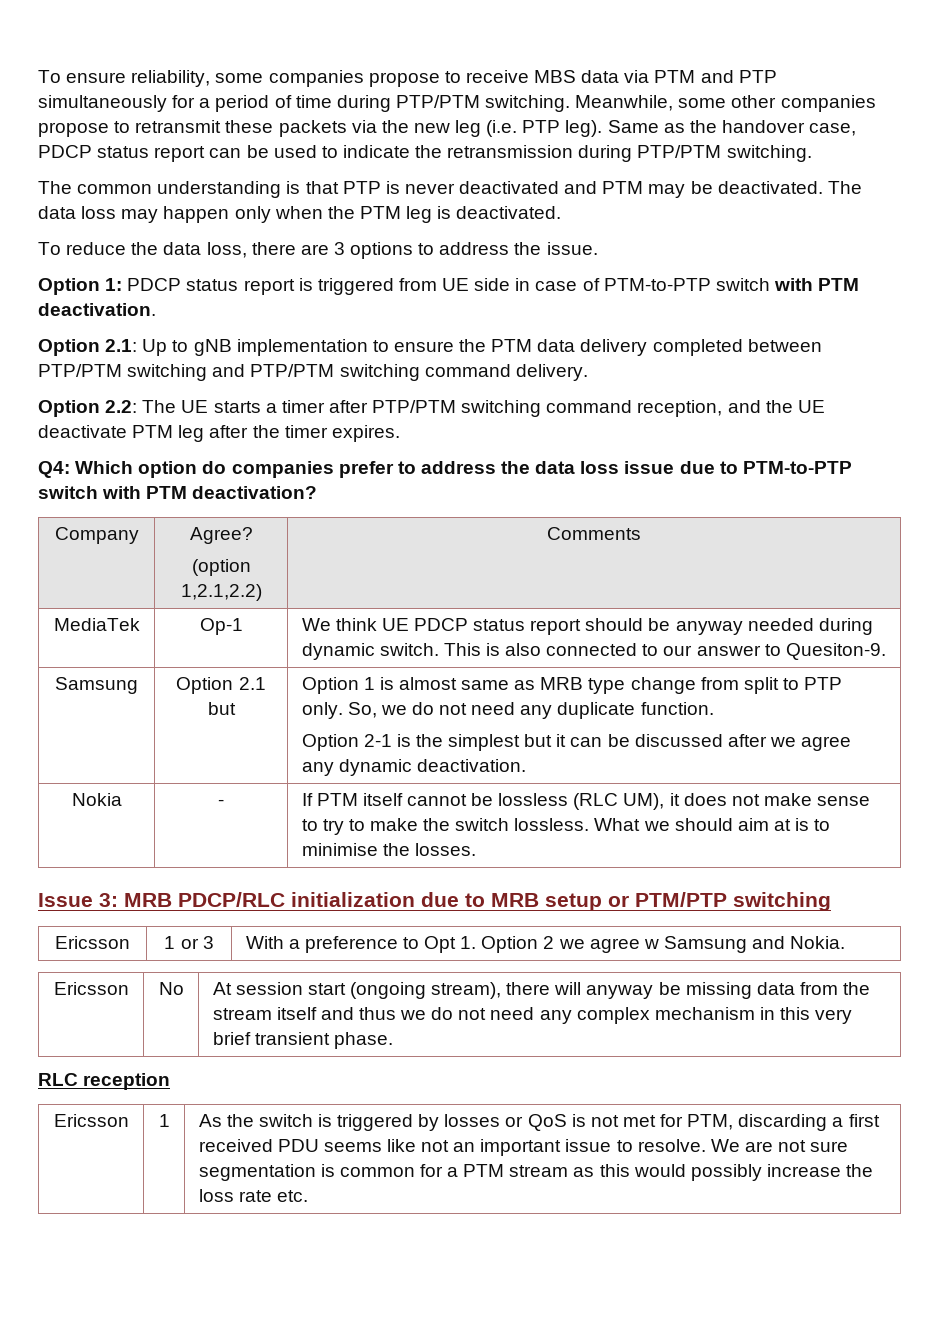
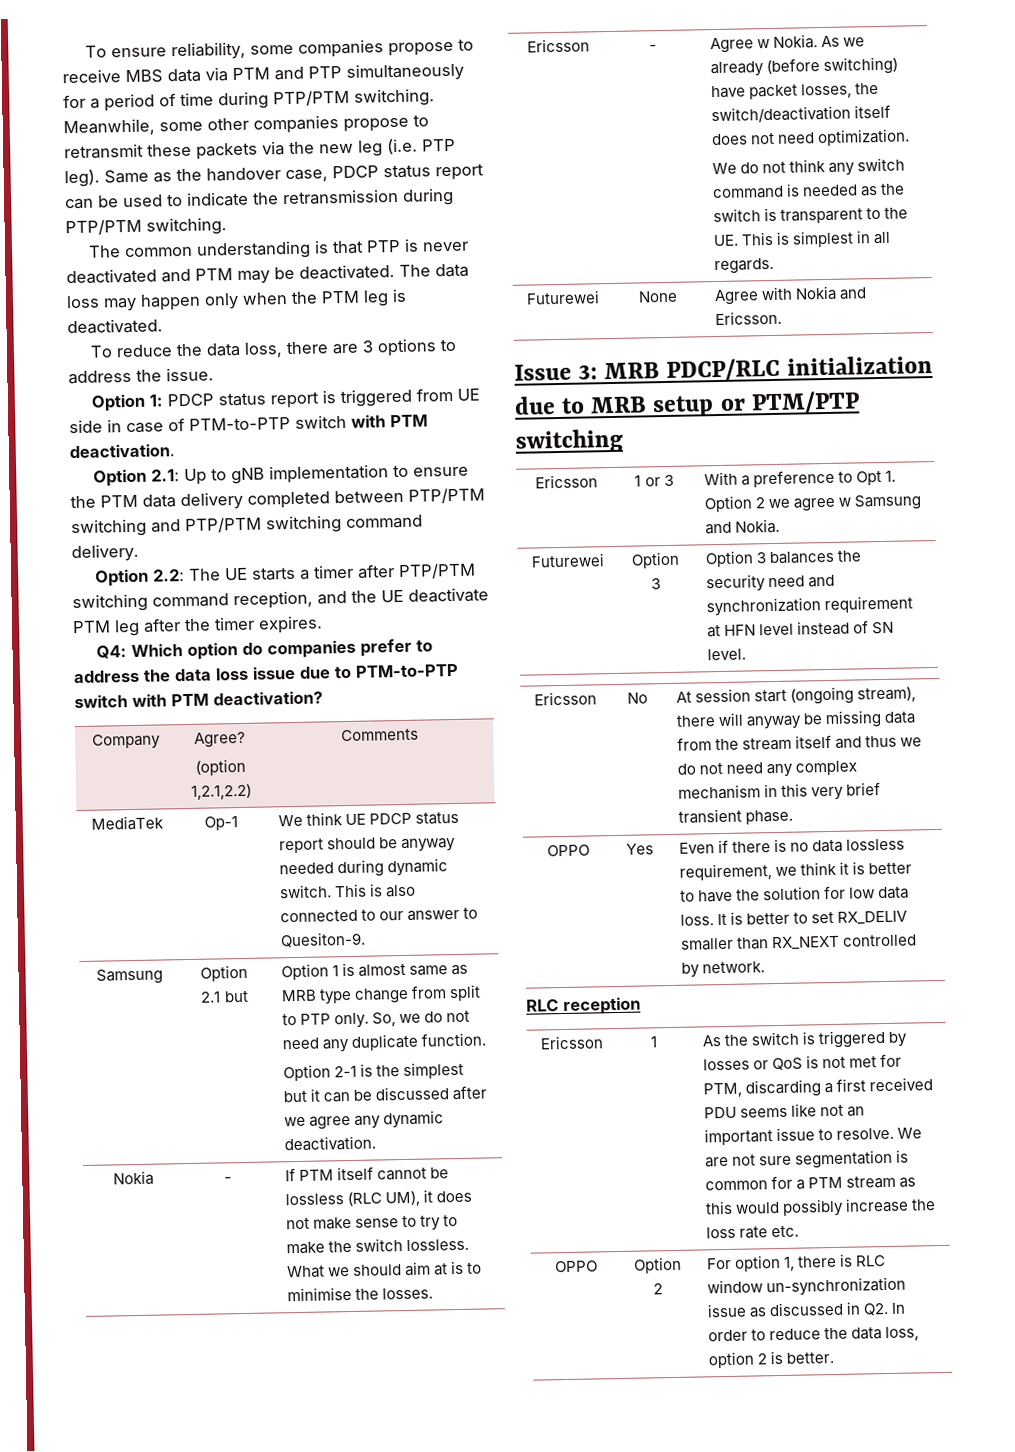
+ Ericsson | - | Agree w Nokia. As we already (before switching) have packet losses, the switch/deactivation itself does not need optimization.
+ We do not think any switch command is needed as the switch is transparent to the UE. This is simplest in all regards.
+ Futurewei | None | Agree with Nokia and Ericsson.
+ Futurewei | Option 3 | Option 3 balances the security need and synchronization requirement at HFN level instead of SN level.
+ OPPO | Yes | Even if there is no data lossless requirement, we think it is better to have the solution for low data loss. It is better to set RX_DELIV smaller than RX_NEXT controlled by network.
+ OPPO | Option 2 | For option 1, there is RLC window un-synchronization issue as discussed in Q2. In order to reduce the data loss, option 2 is better.

